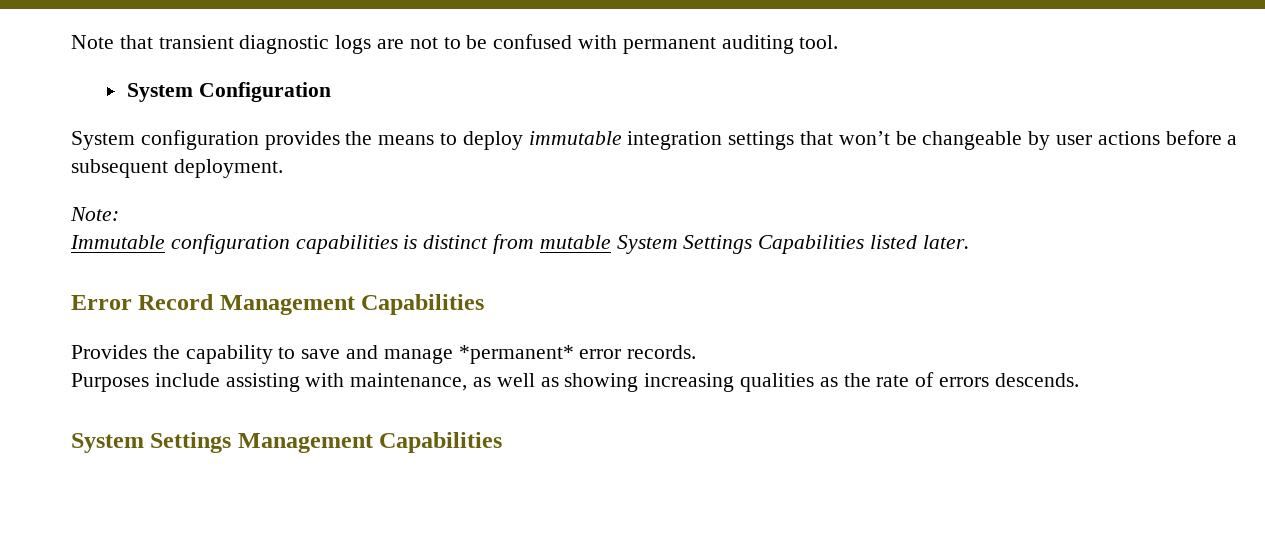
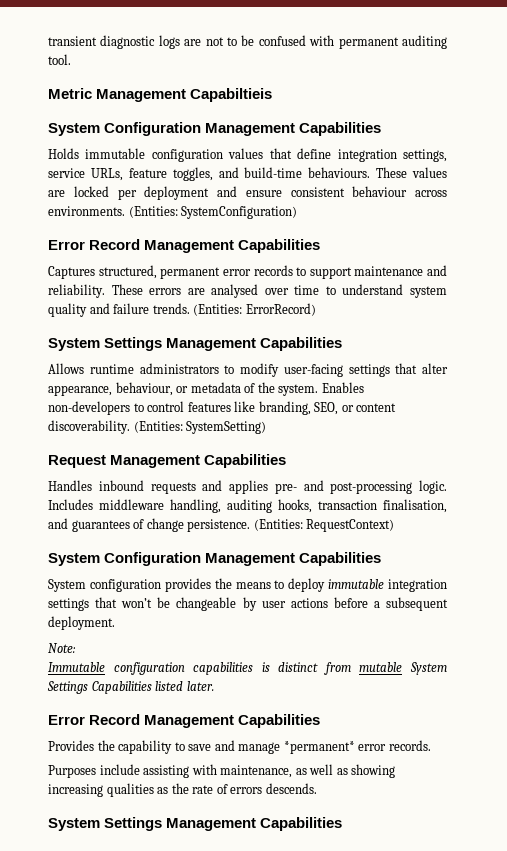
- Note that transient diagnostic logs are not to be confused with permanent auditing tool.
+ transient diagnostic logs are not to be confused with permanent auditing tool.
- System Configuration
+ Metric Management Capabiltieis
+ System Configuration Management Capabilities
+ Holds immutable configuration values that define integration settings, service URLs, feature toggles, and build-time behaviours. These values are locked per deployment and ensure consistent behaviour across environments. (Entities: SystemConfiguration)
+ Error Record Management Capabilities
+ Captures structured, permanent error records to support maintenance and reliability. These errors are analysed over time to understand system quality and failure trends. (Entities: ErrorRecord)
+ System Settings Management Capabilities
+ Allows runtime administrators to modify user-facing settings that alter appearance, behaviour, or metadata of the system. Enables non-developers to control features like branding, SEO, or content discoverability. (Entities: SystemSetting)
+ Request Management Capabilities
+ Handles inbound requests and applies pre- and post-processing logic. Includes middleware handling, auditing hooks, transaction finalisation, and guarantees of change persistence. (Entities: RequestContext)
+ System Configuration Management Capabilities

